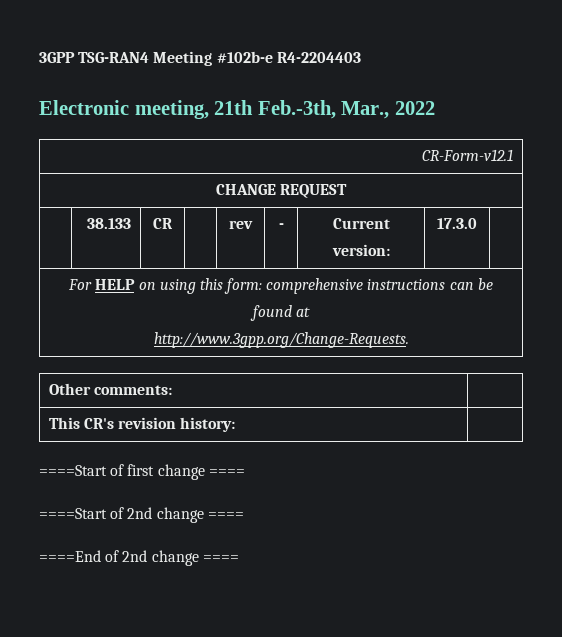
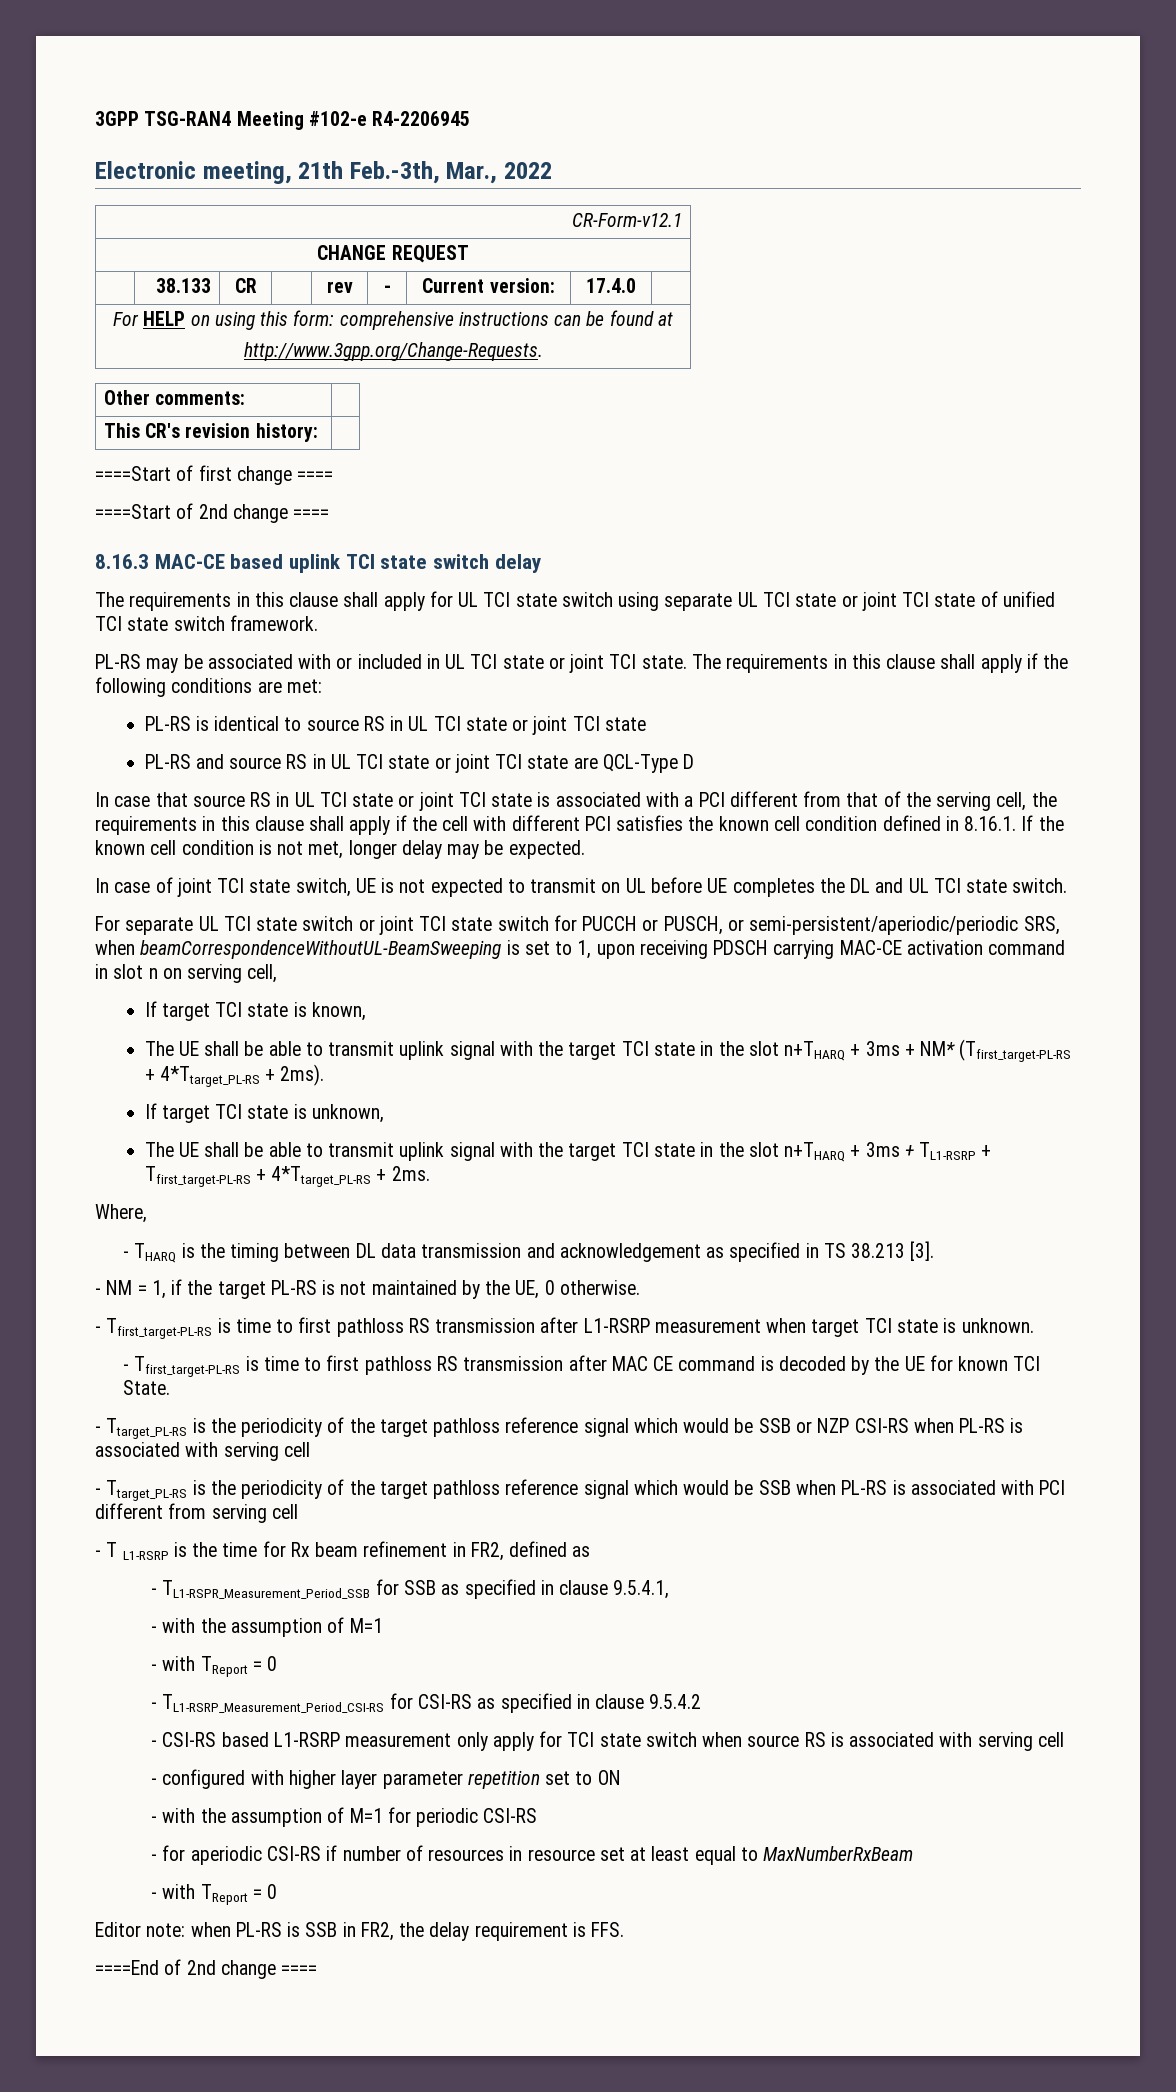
- 3GPP TSG-RAN4 Meeting #102b-e R4-2204403
+ 3GPP TSG-RAN4 Meeting #102-e R4-2206945
- | 38.133 | CR | | rev | - | Current version: | 17.3.0 |
+ | 38.133 | CR | | rev | - | Current version: | 17.4.0 |
+ 8.16.3 MAC-CE based uplink TCI state switch delay
+ The requirements in this clause shall apply for UL TCI state switch using separate UL TCI state or joint TCI state of unified TCI state switch framework.
+ PL-RS may be associated with or included in UL TCI state or joint TCI state. The requirements in this clause shall apply if the following conditions are met:
+ PL-RS is identical to source RS in UL TCI state or joint TCI state
+ PL-RS and source RS in UL TCI state or joint TCI state are QCL-Type D
+ In case that source RS in UL TCI state or joint TCI state is associated with a PCI different from that of the serving cell, the requirements in this clause shall apply if the cell with different PCI satisfies the known cell condition defined in 8.16.1. If the known cell condition is not met, longer delay may be expected.
+ In case of joint TCI state switch, UE is not expected to transmit on UL before UE completes the DL and UL TCI state switch.
+ For separate UL TCI state switch or joint TCI state switch for PUCCH or PUSCH, or semi-persistent/aperiodic/periodic SRS, when beamCorrespondenceWithoutUL-BeamSweeping is set to 1, upon receiving PDSCH carrying MAC-CE activation command in slot n on serving cell,
+ If target TCI state is known,
+ The UE shall be able to transmit uplink signal with the target TCI state in the slot n+THARQ + 3ms + NM* (Tfirst_target-PL-RS + 4*Ttarget_PL-RS + 2ms).
+ If target TCI state is unknown,
+ The UE shall be able to transmit uplink signal with the target TCI state in the slot n+THARQ + 3ms + TL1-RSRP + Tfirst_target-PL-RS + 4*Ttarget_PL-RS + 2ms.
+ Where,
+ - THARQ is the timing between DL data transmission and acknowledgement as specified in TS 38.213 [3].
+ - NM = 1, if the target PL-RS is not maintained by the UE, 0 otherwise.
+ - Tfirst_target-PL-RS is time to first pathloss RS transmission after L1-RSRP measurement when target TCI state is unknown.
+ - Tfirst_target-PL-RS is time to first pathloss RS transmission after MAC CE command is decoded by the UE for known TCI State.
+ - Ttarget_PL-RS is the periodicity of the target pathloss reference signal which would be SSB or NZP CSI-RS when PL-RS is associated with serving cell
+ - Ttarget_PL-RS is the periodicity of the target pathloss reference signal which would be SSB when PL-RS is associated with PCI different from serving cell
+ - T L1-RSRP is the time for Rx beam refinement in FR2, defined as
+ - TL1-RSPR_Measurement_Period_SSB for SSB as specified in clause 9.5.4.1,
+ - with the assumption of M=1
+ - with TReport = 0
+ - TL1-RSRP_Measurement_Period_CSI-RS for CSI-RS as specified in clause 9.5.4.2
+ - CSI-RS based L1-RSRP measurement only apply for TCI state switch when source RS is associated with serving cell
+ - configured with higher layer parameter repetition set to ON
+ - with the assumption of M=1 for periodic CSI-RS
+ - for aperiodic CSI-RS if number of resources in resource set at least equal to MaxNumberRxBeam
+ - with TReport = 0
+ Editor note: when PL-RS is SSB in FR2, the delay requirement is FFS.

